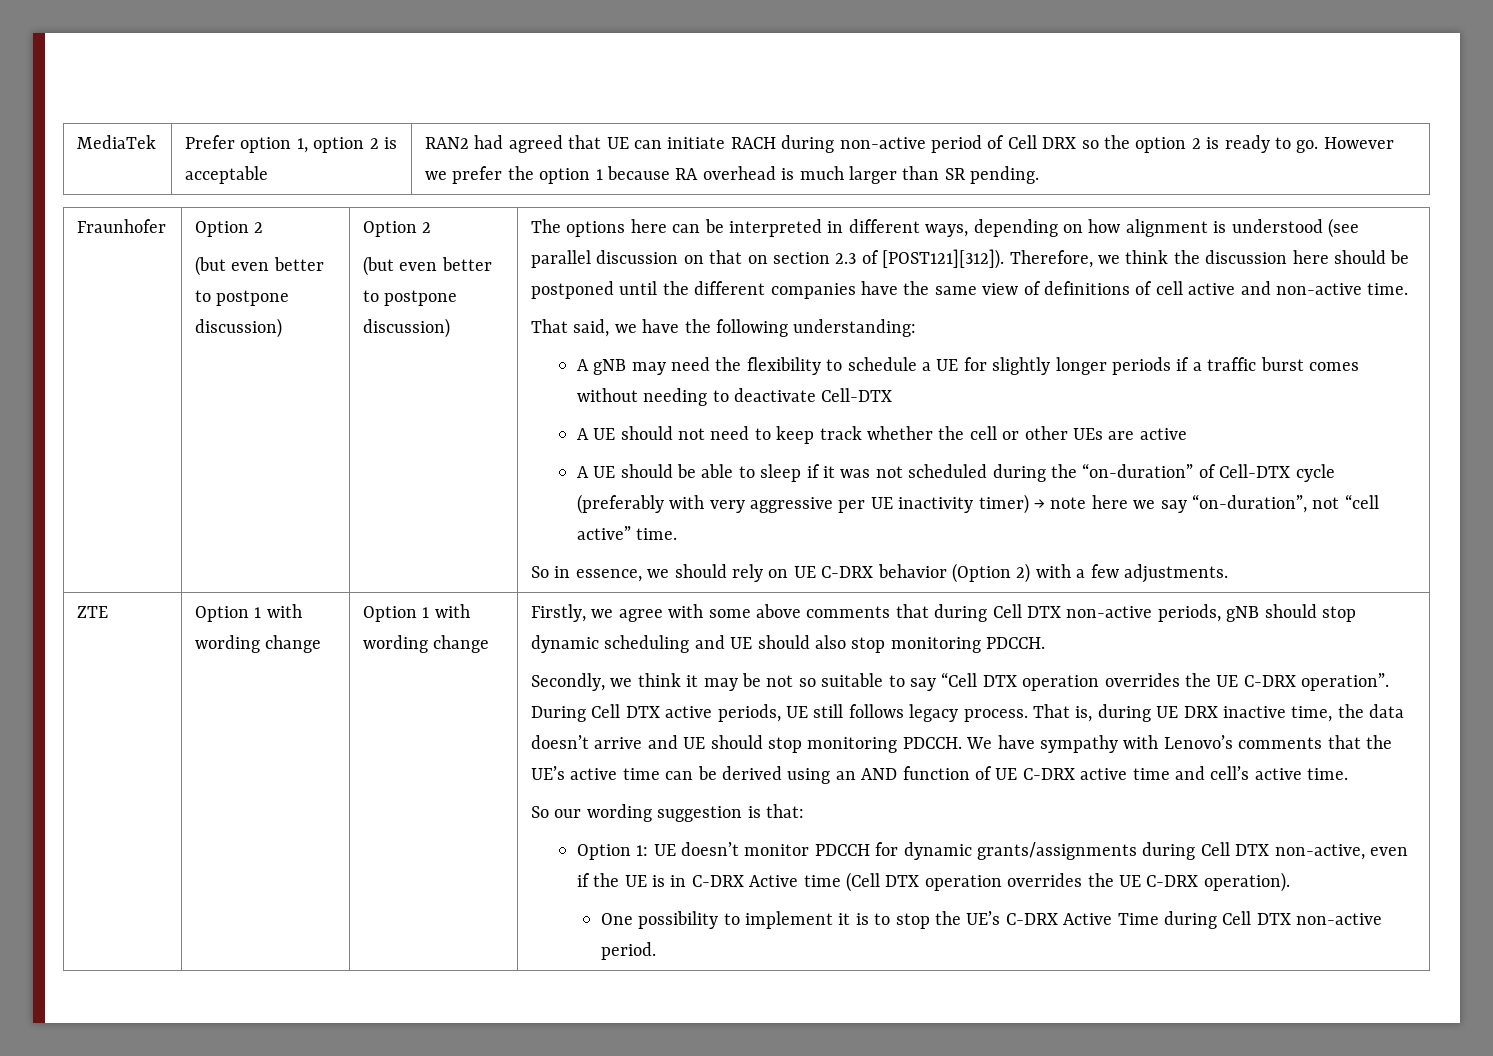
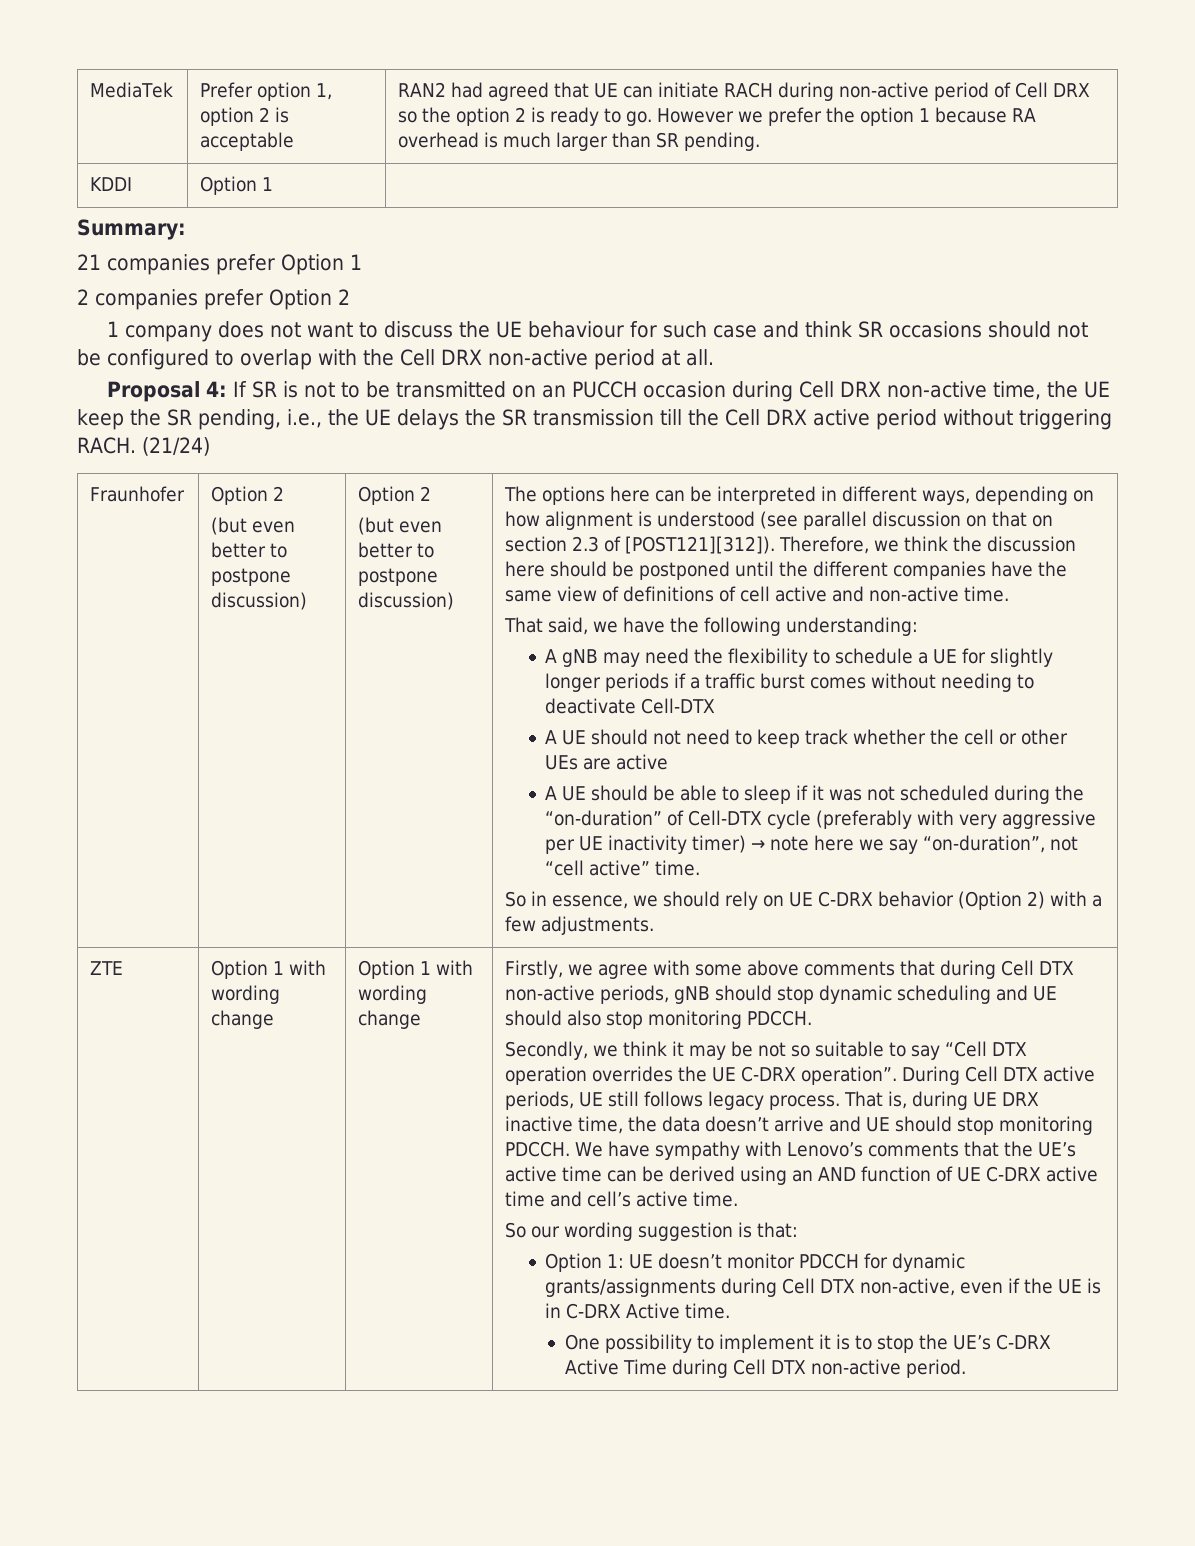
+ KDDI | Option 1 |
+ Summary:
+ 21 companies prefer Option 1
+ 2 companies prefer Option 2
+ 1 company does not want to discuss the UE behaviour for such case and think SR occasions should not be configured to overlap with the Cell DRX non-active period at all.
+ Proposal 4: If SR is not to be transmitted on an PUCCH occasion during Cell DRX non-active time, the UE keep the SR pending, i.e., the UE delays the SR transmission till the Cell DRX active period without triggering RACH. (21/24)
- Option 1: UE doesn’t monitor PDCCH for dynamic grants/assignments during Cell DTX non-active, even if the UE is in C-DRX Active time (Cell DTX operation overrides the UE C-DRX operation).
+ Option 1: UE doesn’t monitor PDCCH for dynamic grants/assignments during Cell DTX non-active, even if the UE is in C-DRX Active time.

